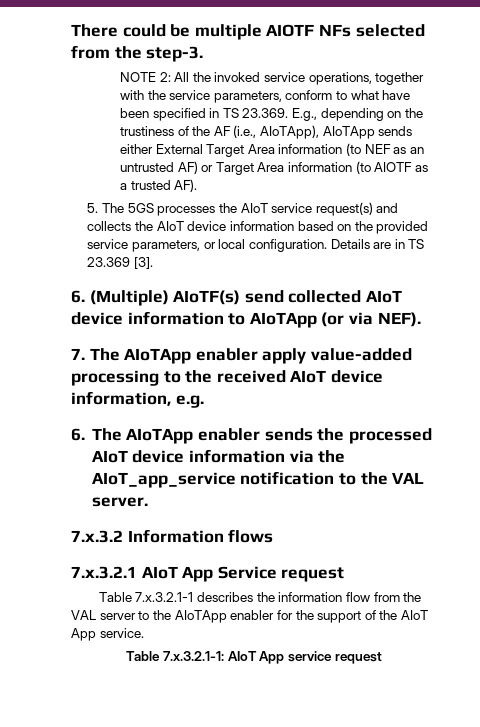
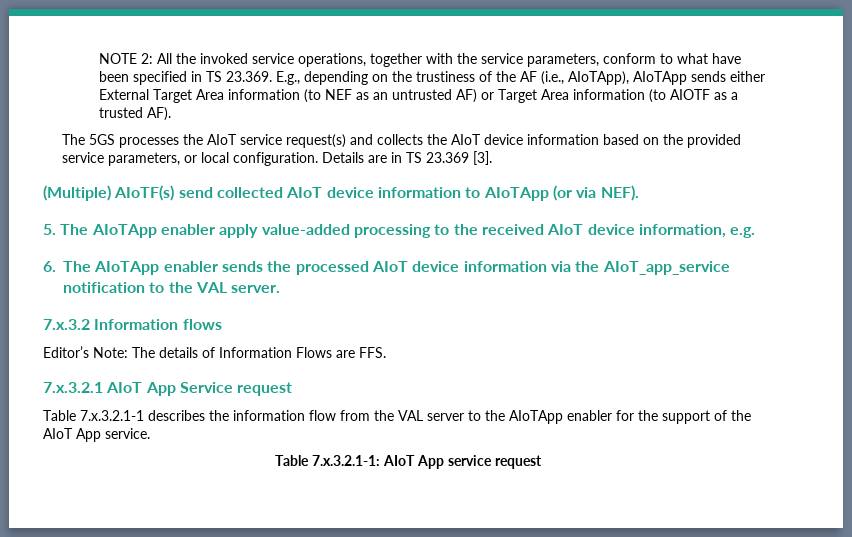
- There could be multiple AIOTF NFs selected from the step-3.
- 5. The 5GS processes the AIoT service request(s) and collects the AIoT device information based on the provided service parameters, or local configuration.
+ The 5GS processes the AIoT service request(s) and collects the AIoT device information based on the provided service parameters, or local configuration.
- 6. (Multiple) AIoTF(s) send collected AIoT device information to AIoTApp (or via NEF).
+ (Multiple) AIoTF(s) send collected AIoT device information to AIoTApp (or via NEF).
- 7. The AIoTApp enabler apply value-added processing to the received AIoT device information, e.g.
+ 5. The AIoTApp enabler apply value-added processing to the received AIoT device information, e.g.
+ Editor’s Note: The details of Information Flows are FFS.

